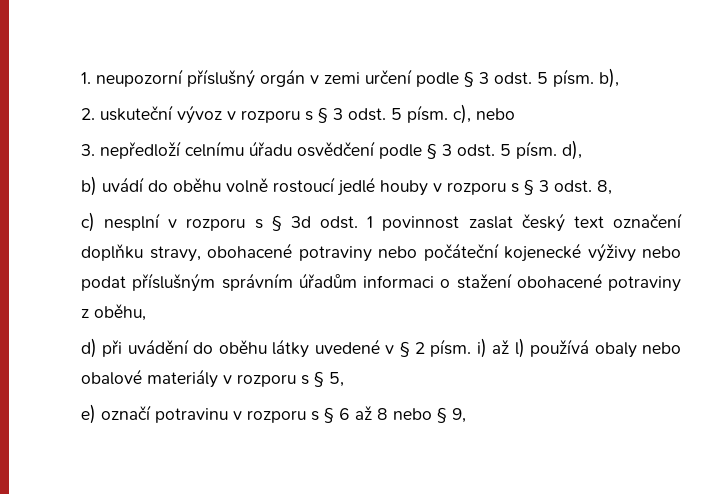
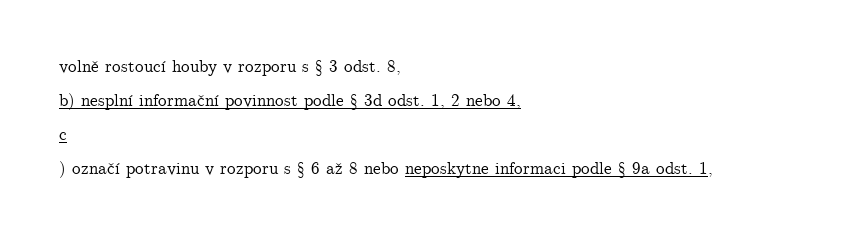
- 1. neupozorní příslušný orgán v zemi určení podle § 3 odst. 5 písm. b),
- 2. uskuteční vývoz v rozporu s § 3 odst. 5 písm. c), nebo
- 3. nepředloží celnímu úřadu osvědčení podle § 3 odst. 5 písm. d),
- b) uvádí do oběhu volně rostoucí jedlé houby v rozporu s § 3 odst. 8,
+ volně rostoucí houby v rozporu s § 3 odst. 8,
- c) nesplní v rozporu s § 3d odst. 1 povinnost zaslat český text označení doplňku stravy, obohacené potraviny nebo počáteční kojenecké výživy nebo podat příslušným správním úřadům informaci o stažení obohacené potraviny z oběhu,
- d) při uvádění do oběhu látky uvedené v § 2 písm. i) až l) používá obaly nebo obalové materiály v rozporu s § 5,
- e) označí potravinu v rozporu s § 6 až 8 nebo § 9,
+ b) nesplní informační povinnost podle § 3d odst. 1, 2 nebo 4,
+ c
+ ) označí potravinu v rozporu s § 6 až 8 nebo neposkytne informaci podle § 9a odst. 1,

